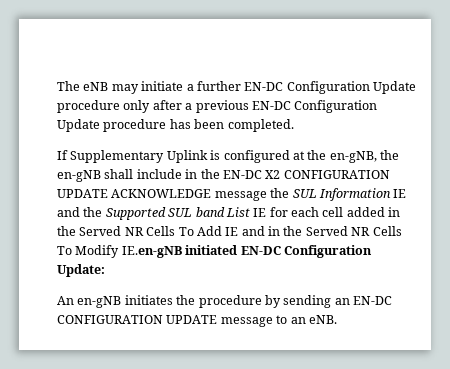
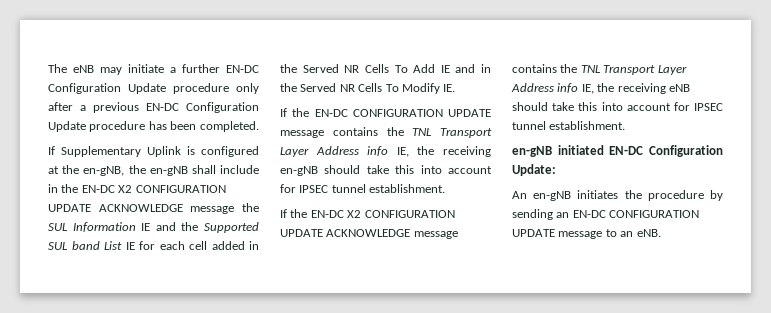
- If Supplementary Uplink is configured at the en-gNB, the en-gNB shall include in the EN-DC X2 CONFIGURATION UPDATE ACKNOWLEDGE message the SUL Information IE and the Supported SUL band List IE for each cell added in the Served NR Cells To Add IE and in the Served NR Cells To Modify IE.en-gNB initiated EN-DC Configuration Update:
+ If Supplementary Uplink is configured at the en-gNB, the en-gNB shall include in the EN-DC X2 CONFIGURATION UPDATE ACKNOWLEDGE message the SUL Information IE and the Supported SUL band List IE for each cell added in the Served NR Cells To Add IE and in the Served NR Cells To Modify IE.
+ If the EN-DC CONFIGURATION UPDATE message contains the TNL Transport Layer Address info IE, the receiving en-gNB should take this into account for IPSEC tunnel establishment.
+ If the EN-DC X2 CONFIGURATION UPDATE ACKNOWLEDGE message contains the TNL Transport Layer Address info IE, the receiving eNB should take this into account for IPSEC tunnel establishment.
+ en-gNB initiated EN-DC Configuration Update:

